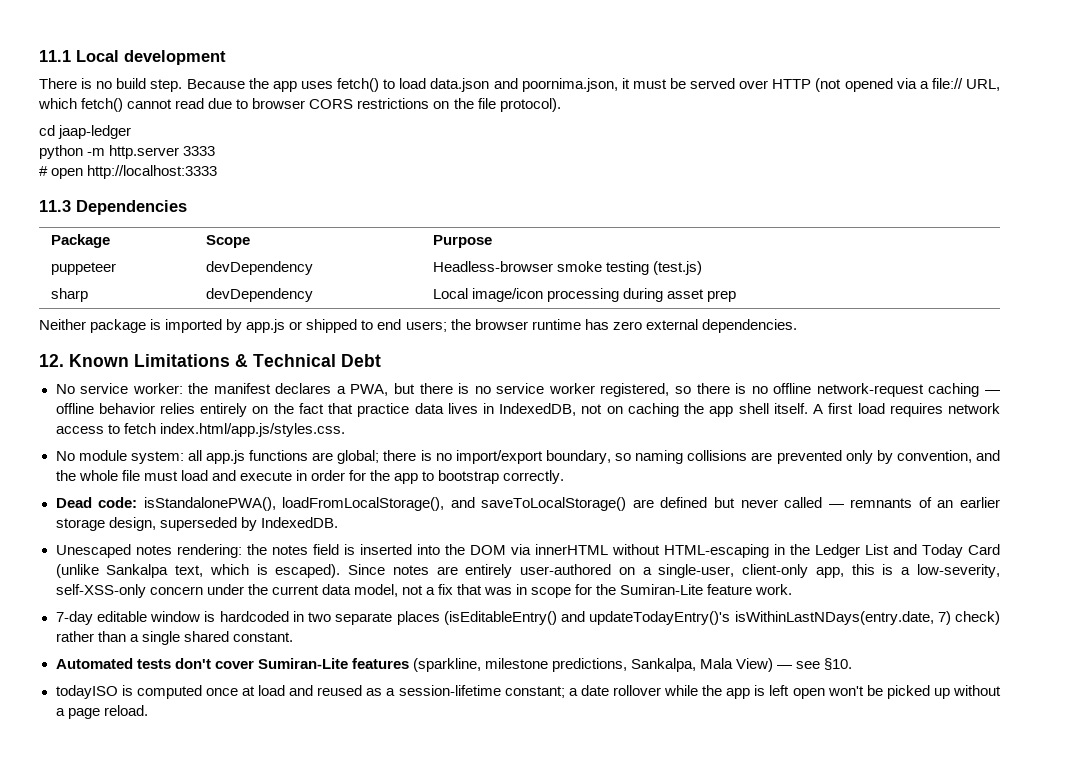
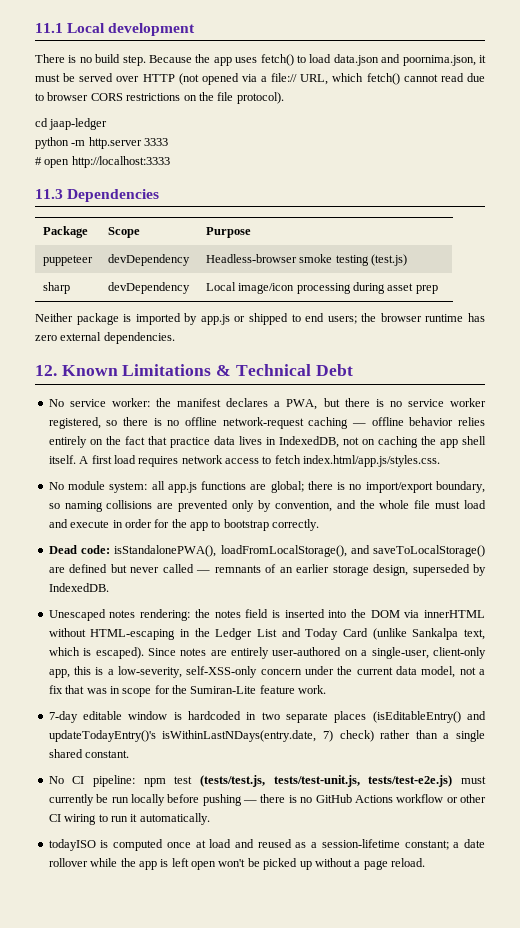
- Automated tests don't cover Sumiran-Lite features (sparkline, milestone predictions, Sankalpa, Mala View) — see §10.
+ No CI pipeline: npm test (tests/test.js, tests/test-unit.js, tests/test-e2e.js) must currently be run locally before pushing — there is no GitHub Actions workflow or other CI wiring to run it automatically.

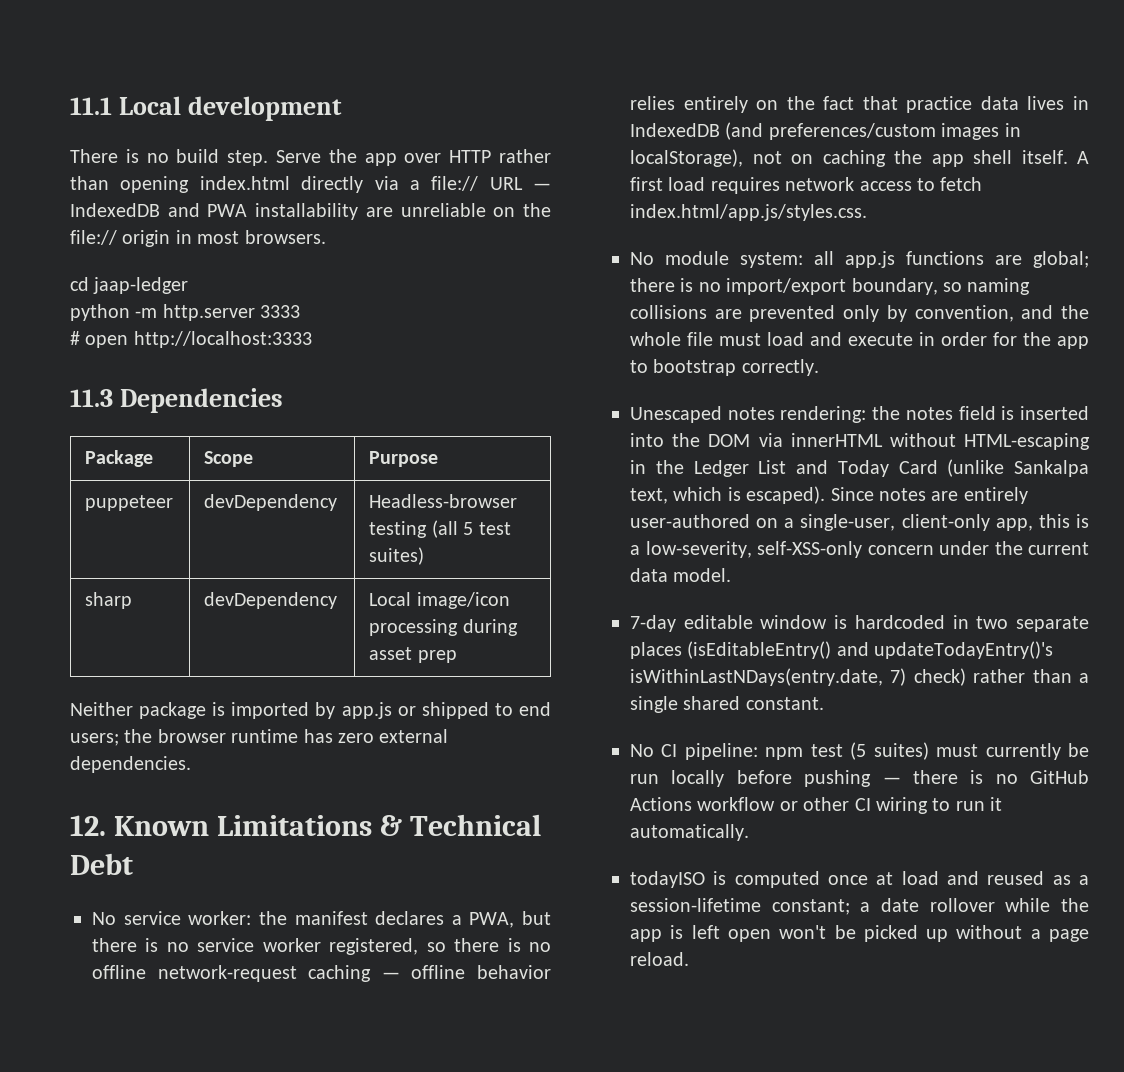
- Because the app uses fetch() to load data.json and poornima.json, it must be served over HTTP (not opened via a file:// URL, which fetch() cannot read due to browser CORS restrictions on the file protocol).
+ Serve the app over HTTP rather than opening index.html directly via a file:// URL — IndexedDB and PWA installability are unreliable on the file:// origin in most browsers.
- puppeteer | devDependency | Headless-browser smoke testing (test.js)
+ puppeteer | devDependency | Headless-browser testing (all 5 test suites)
- No service worker: the manifest declares a PWA, but there is no service worker registered, so there is no offline network-request caching — offline behavior relies entirely on the fact that practice data lives in IndexedDB, not on caching the app shell itself.
+ No service worker: the manifest declares a PWA, but there is no service worker registered, so there is no offline network-request caching — offline behavior relies entirely on the fact that practice data lives in IndexedDB (and preferences/custom images in localStorage), not on caching the app shell itself.
- Dead code: isStandalonePWA(), loadFromLocalStorage(), and saveToLocalStorage() are defined but never called — remnants of an earlier storage design, superseded by IndexedDB.
- Since notes are entirely user-authored on a single-user, client-only app, this is a low-severity, self-XSS-only concern under the current data model, not a fix that was in scope for the Sumiran-Lite feature work.
+ Since notes are entirely user-authored on a single-user, client-only app, this is a low-severity, self-XSS-only concern under the current data model.
- No CI pipeline: npm test (tests/test.js, tests/test-unit.js, tests/test-e2e.js) must currently be run locally before pushing — there is no GitHub Actions workflow or other CI wiring to run it automatically.
+ No CI pipeline: npm test (5 suites) must currently be run locally before pushing — there is no GitHub Actions workflow or other CI wiring to run it automatically.

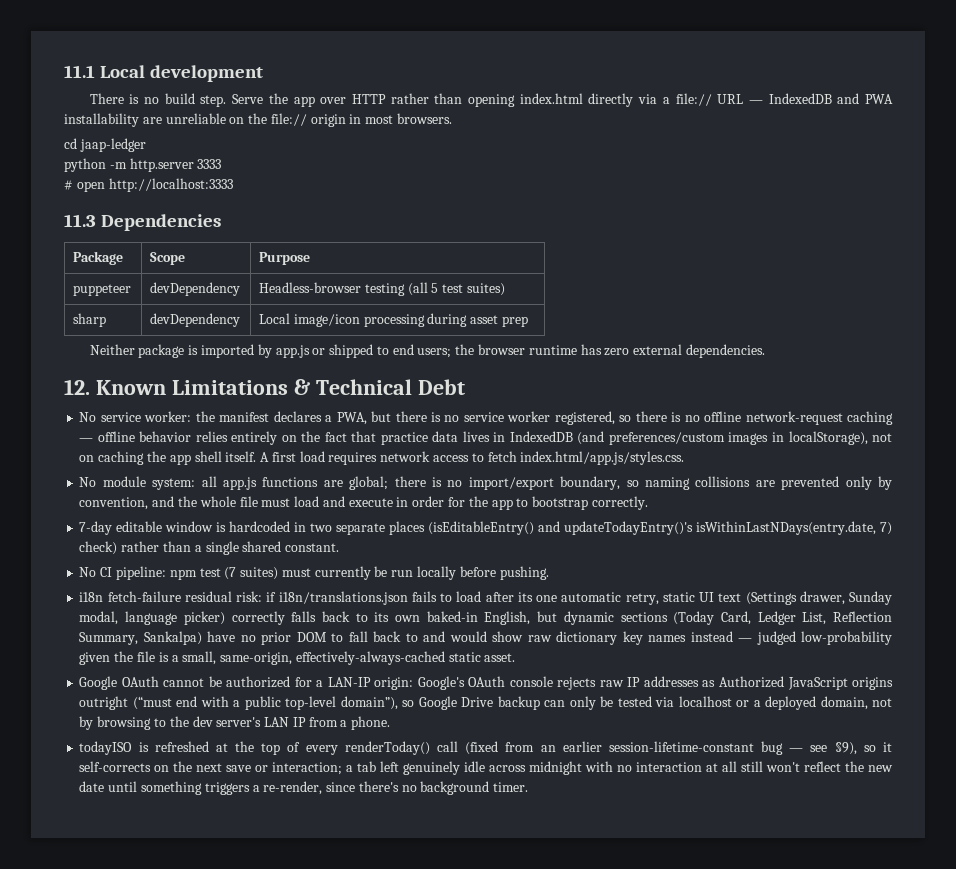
- Unescaped notes rendering: the notes field is inserted into the DOM via innerHTML without HTML-escaping in the Ledger List and Today Card (unlike Sankalpa text, which is escaped). Since notes are entirely user-authored on a single-user, client-only app, this is a low-severity, self-XSS-only concern under the current data model.
- No CI pipeline: npm test (5 suites) must currently be run locally before pushing — there is no GitHub Actions workflow or other CI wiring to run it automatically.
- todayISO is computed once at load and reused as a session-lifetime constant; a date rollover while the app is left open won't be picked up without a page reload.
+ No CI pipeline: npm test (7 suites) must currently be run locally before pushing.
+ i18n fetch-failure residual risk: if i18n/translations.json fails to load after its one automatic retry, static UI text (Settings drawer, Sunday modal, language picker) correctly falls back to its own baked-in English, but dynamic sections (Today Card, Ledger List, Reflection Summary, Sankalpa) have no prior DOM to fall back to and would show raw dictionary key names instead — judged low-probability given the file is a small, same-origin, effectively-always-cached static asset.
+ Google OAuth cannot be authorized for a LAN-IP origin: Google's OAuth console rejects raw IP addresses as Authorized JavaScript origins outright (“must end with a public top-level domain”), so Google Drive backup can only be tested via localhost or a deployed domain, not by browsing to the dev server's LAN IP from a phone.
+ todayISO is refreshed at the top of every renderToday() call (fixed from an earlier session-lifetime-constant bug — see §9), so it self-corrects on the next save or interaction; a tab left genuinely idle across midnight with no interaction at all still won't reflect the new date until something triggers a re-render, since there's no background timer.

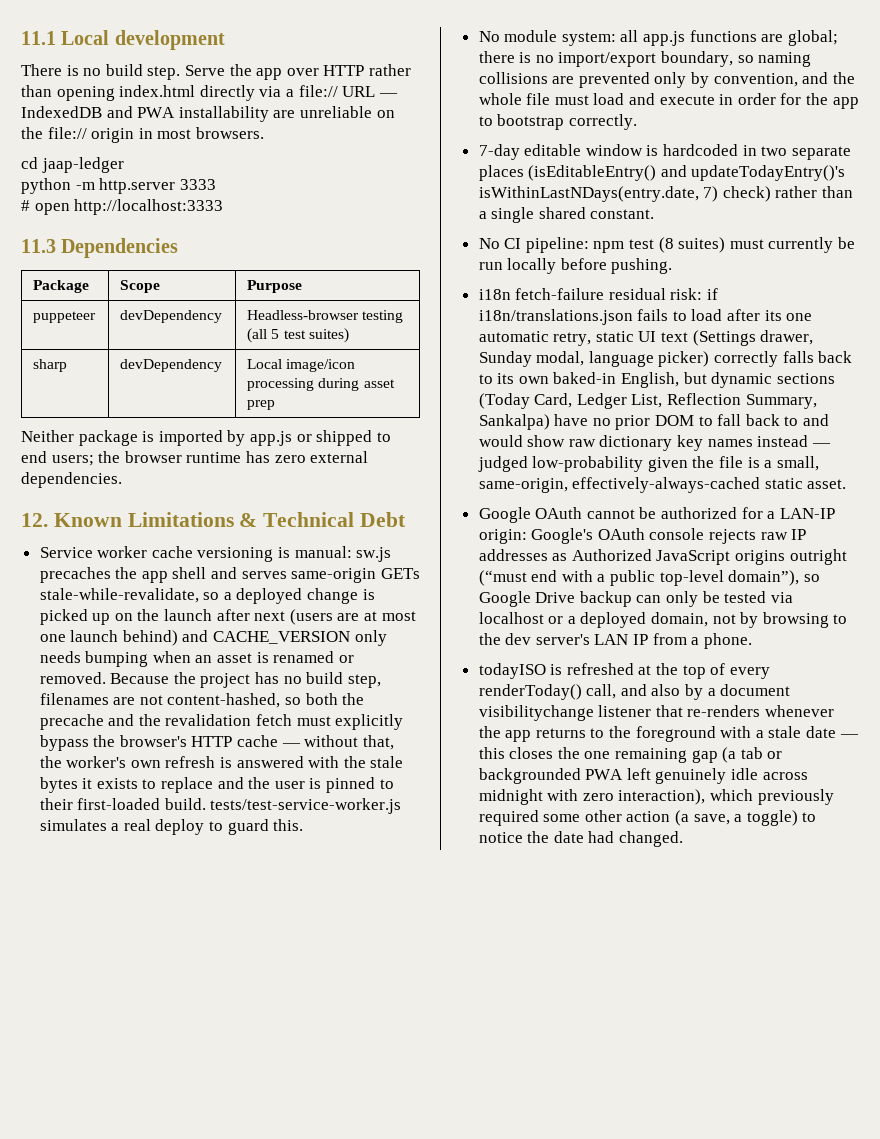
- No service worker: the manifest declares a PWA, but there is no service worker registered, so there is no offline network-request caching — offline behavior relies entirely on the fact that practice data lives in IndexedDB (and preferences/custom images in localStorage), not on caching the app shell itself. A first load requires network access to fetch index.html/app.js/styles.css.
+ Service worker cache versioning is manual: sw.js precaches the app shell and serves same-origin GETs stale-while-revalidate, so a deployed change is picked up on the launch after next (users are at most one launch behind) and CACHE_VERSION only needs bumping when an asset is renamed or removed. Because the project has no build step, filenames are not content-hashed, so both the precache and the revalidation fetch must explicitly bypass the browser's HTTP cache — without that, the worker's own refresh is answered with the stale bytes it exists to replace and the user is pinned to their first-loaded build. tests/test-service-worker.js simulates a real deploy to guard this.
- No CI pipeline: npm test (7 suites) must currently be run locally before pushing.
+ No CI pipeline: npm test (8 suites) must currently be run locally before pushing.
- todayISO is refreshed at the top of every renderToday() call (fixed from an earlier session-lifetime-constant bug — see §9), so it self-corrects on the next save or interaction; a tab left genuinely idle across midnight with no interaction at all still won't reflect the new date until something triggers a re-render, since there's no background timer.
+ todayISO is refreshed at the top of every renderToday() call, and also by a document visibilitychange listener that re-renders whenever the app returns to the foreground with a stale date — this closes the one remaining gap (a tab or backgrounded PWA left genuinely idle across midnight with zero interaction), which previously required some other action (a save, a toggle) to notice the date had changed.

